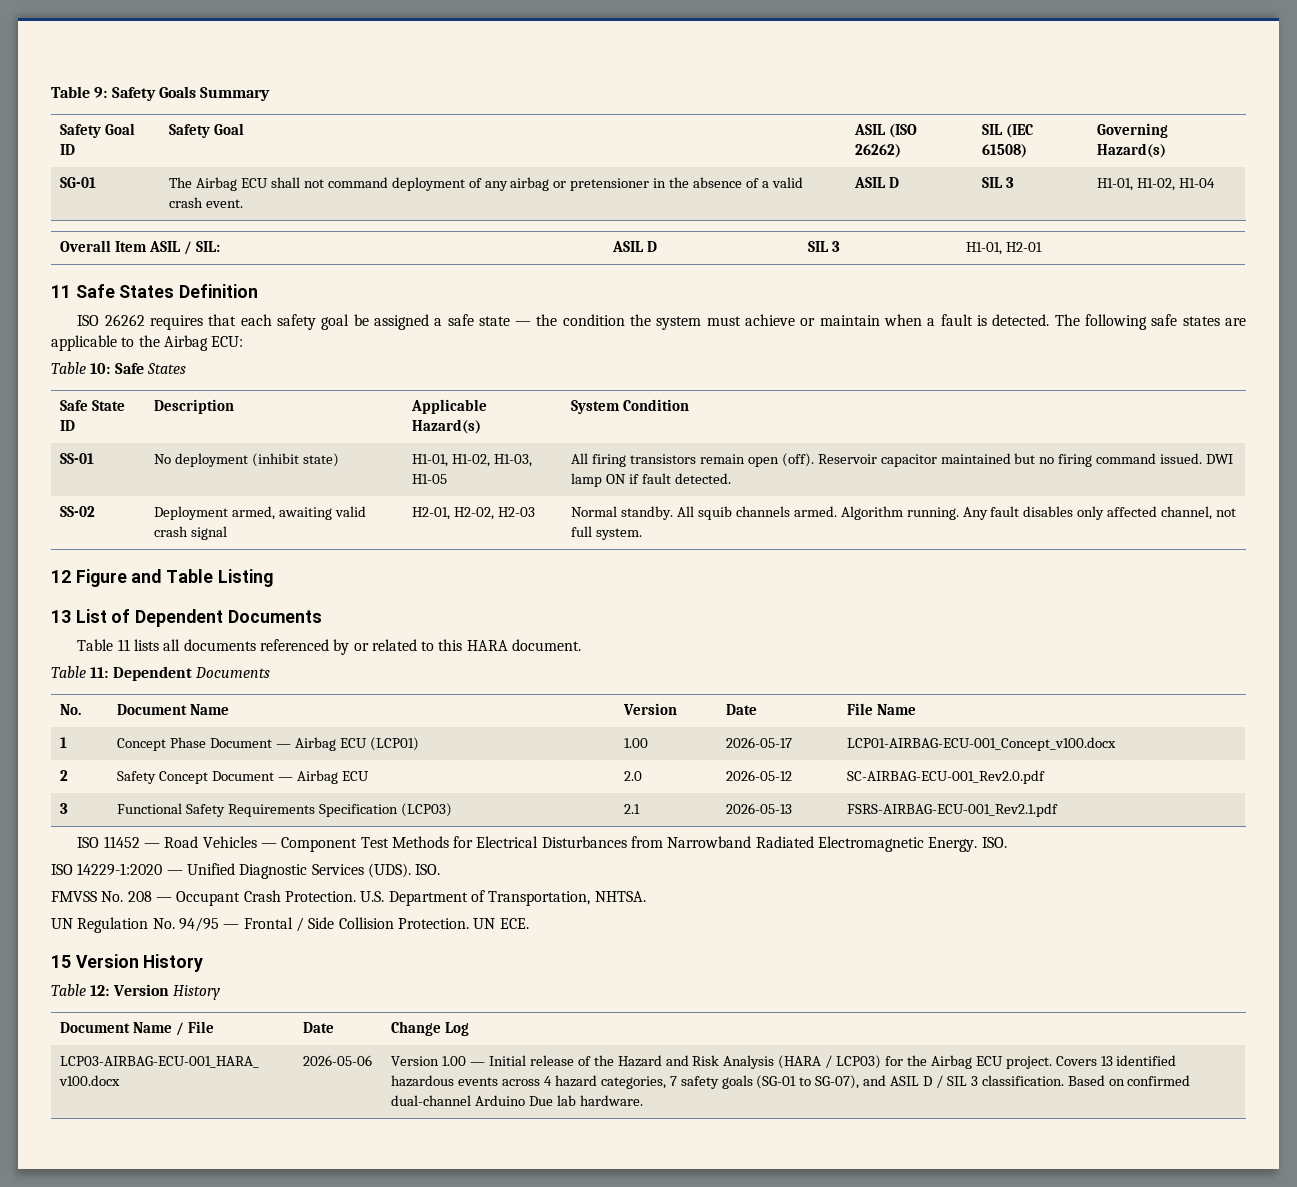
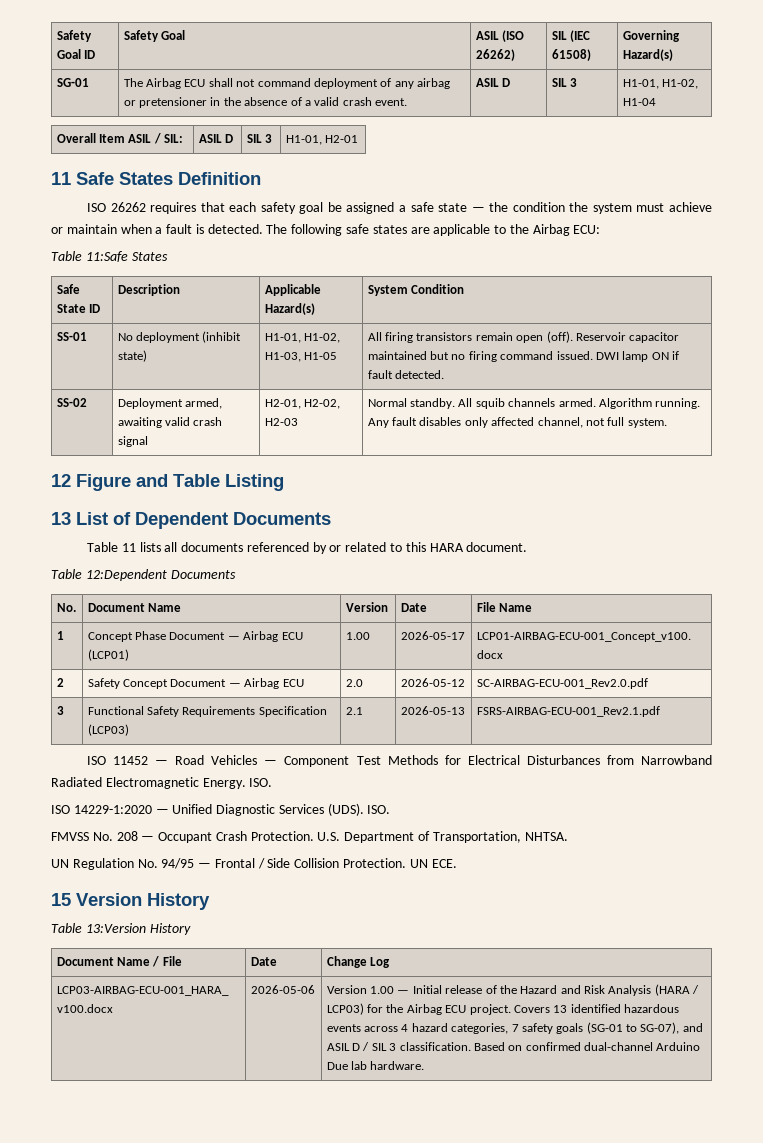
- Table 9: Safety Goals Summary
- Table 10: Safe States
+ Table 11:Safe States
- Table 11: Dependent Documents
+ Table 12:Dependent Documents
- Table 12: Version History
+ Table 13:Version History

